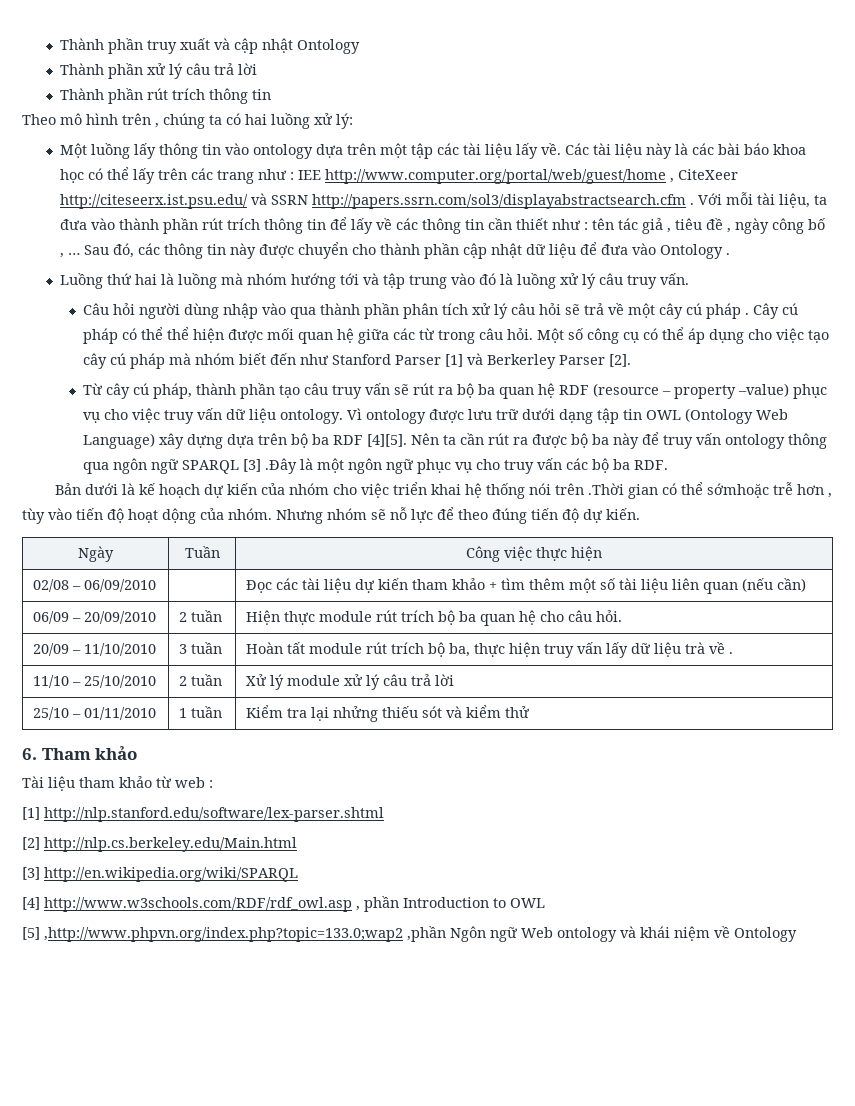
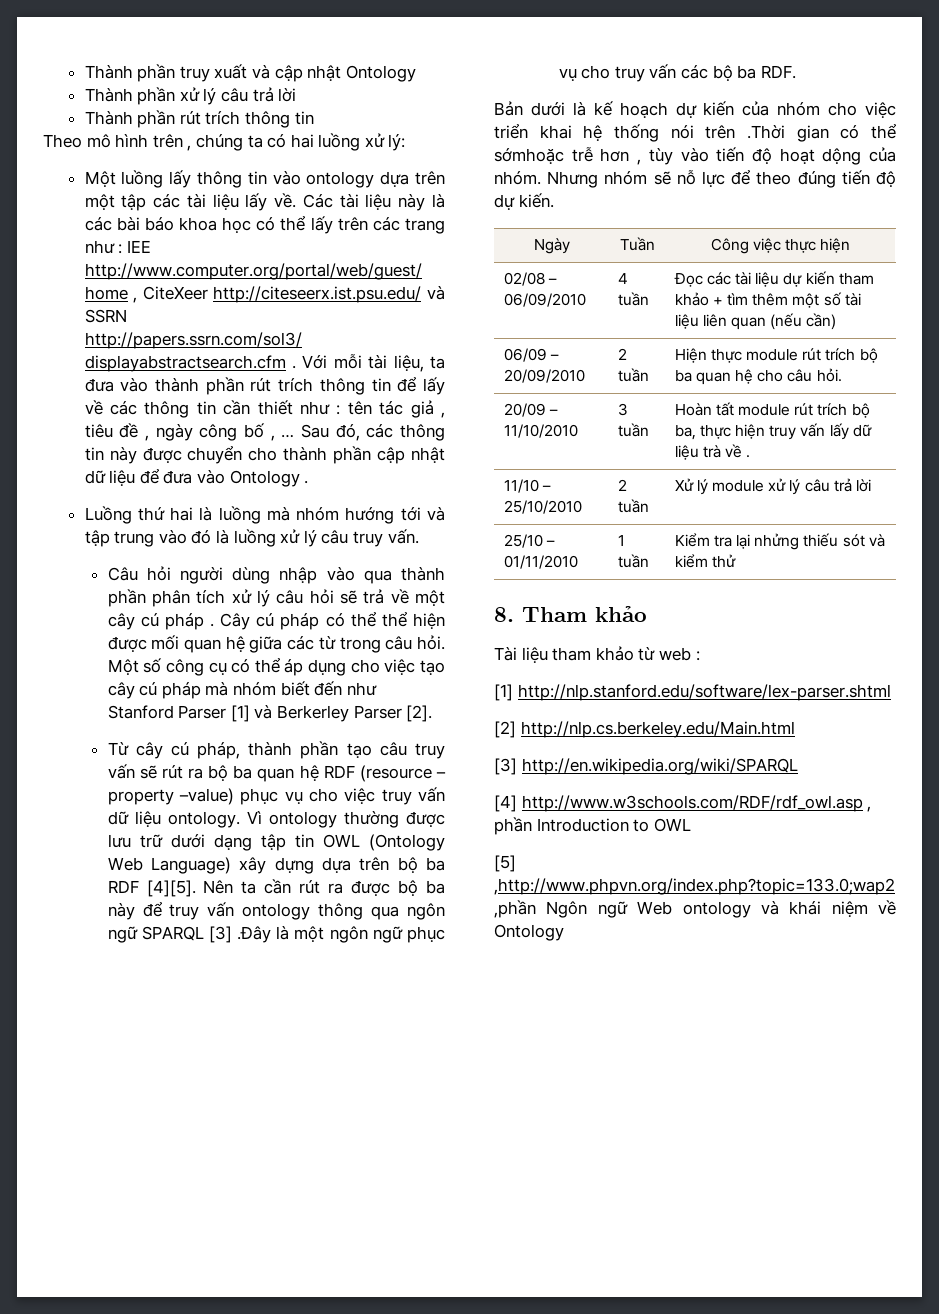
- Vì ontology được lưu trữ dưới dạng tập tin OWL (Ontology Web Language) xây dựng dựa trên bộ ba RDF [4][5].
+ Vì ontology thường được lưu trữ dưới dạng tập tin OWL (Ontology Web Language) xây dựng dựa trên bộ ba RDF [4][5].
- 02/08 – 06/09/2010 | | Đọc các tài liệu dự kiến tham khảo + tìm thêm một số tài liệu liên quan (nếu cần)
+ 02/08 – 06/09/2010 | 4 tuần | Đọc các tài liệu dự kiến tham khảo + tìm thêm một số tài liệu liên quan (nếu cần)
- 6. Tham khảo
+ 8. Tham khảo

